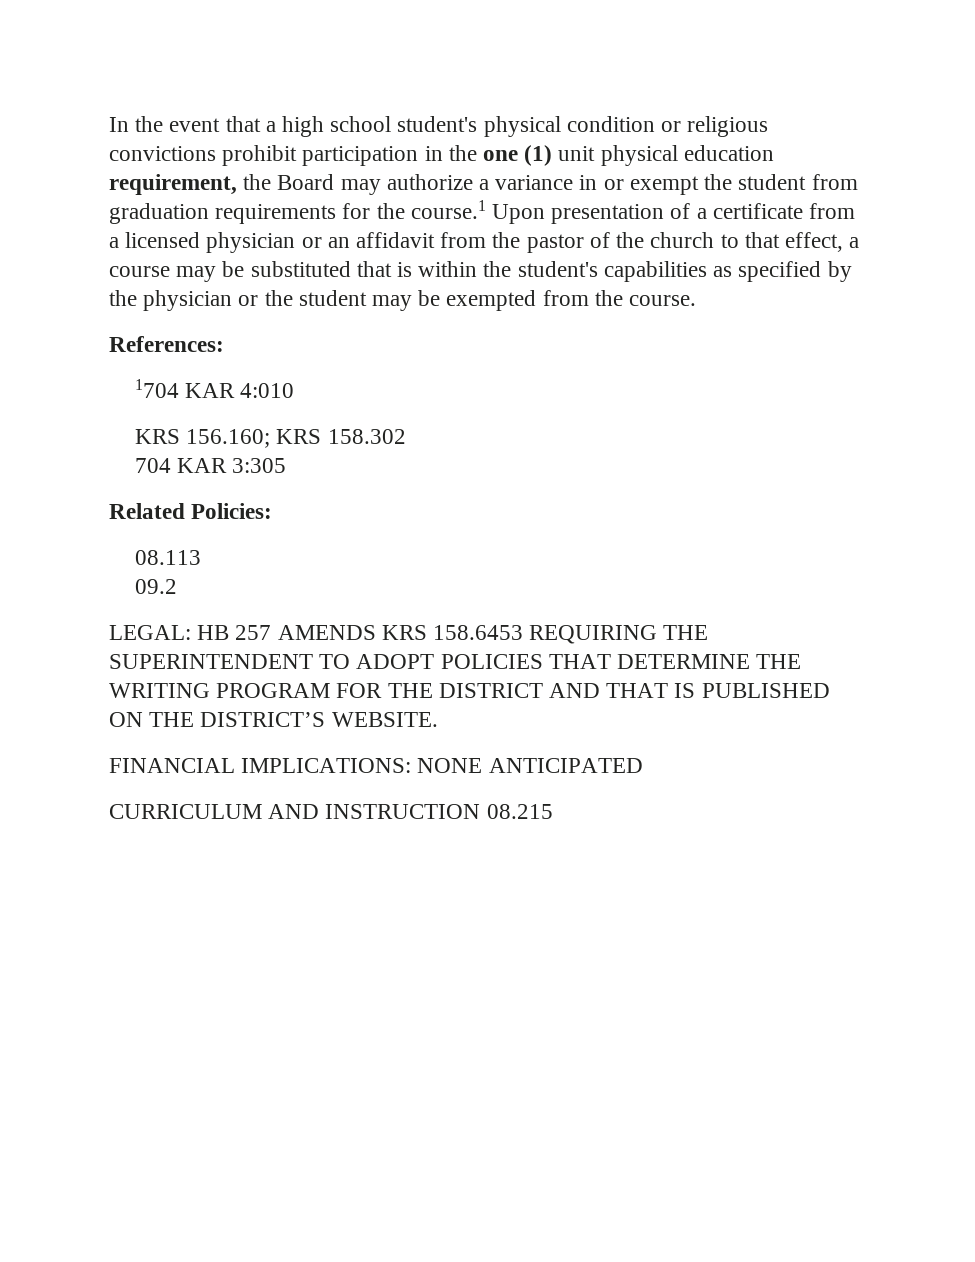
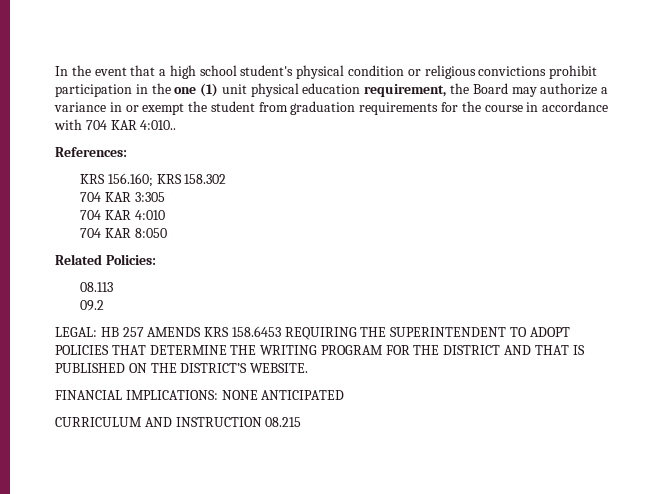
- In the event that a high school student's physical condition or religious convictions prohibit participation in the one (1) unit physical education requirement, the Board may authorize a variance in or exempt the student from graduation requirements for the course.1 Upon presentation of a certificate from a licensed physician or an affidavit from the pastor of the church to that effect, a course may be substituted that is within the student's capabilities as specified by the physician or the student may be exempted from the course.
+ In the event that a high school student's physical condition or religious convictions prohibit participation in the one (1) unit physical education requirement, the Board may authorize a variance in or exempt the student from graduation requirements for the course in accordance with 704 KAR 4:010..
  References:
- 1704 KAR 4:010
+ 704 KAR 4:010
+ 704 KAR 8:050

